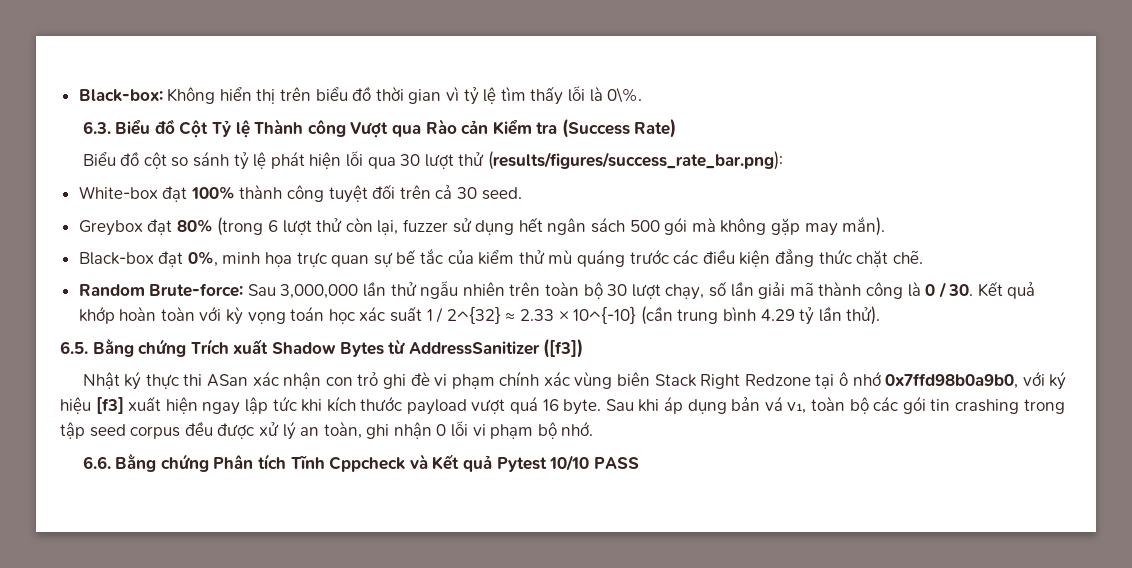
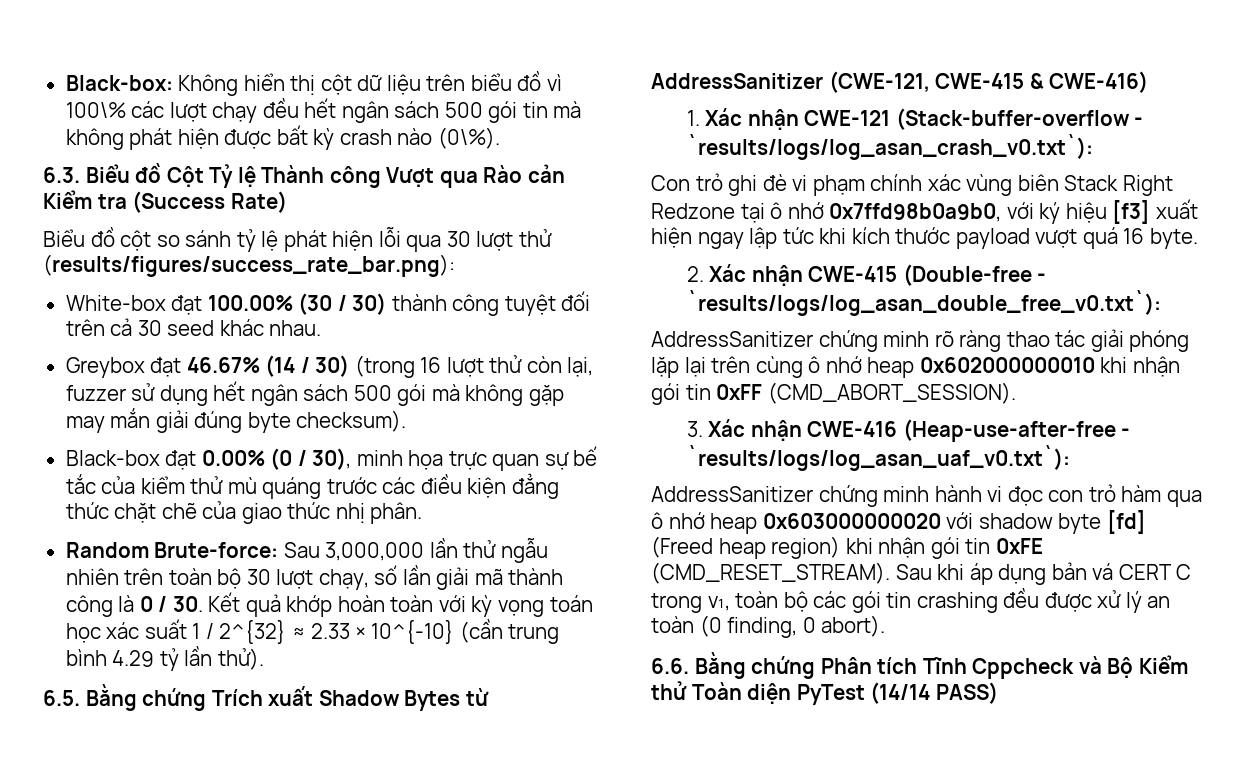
- Black-box: Không hiển thị trên biểu đồ thời gian vì tỷ lệ tìm thấy lỗi là 0\%.
+ Black-box: Không hiển thị cột dữ liệu trên biểu đồ vì 100\% các lượt chạy đều hết ngân sách 500 gói tin mà không phát hiện được bất kỳ crash nào (0\%).
- White-box đạt 100% thành công tuyệt đối trên cả 30 seed.
+ White-box đạt 100.00% (30 / 30) thành công tuyệt đối trên cả 30 seed khác nhau.
- Greybox đạt 80% (trong 6 lượt thử còn lại, fuzzer sử dụng hết ngân sách 500 gói mà không gặp may mắn).
- Black-box đạt 0%, minh họa trực quan sự bế tắc của kiểm thử mù quáng trước các điều kiện đẳng thức chặt chẽ.
+ Greybox đạt 46.67% (14 / 30) (trong 16 lượt thử còn lại, fuzzer sử dụng hết ngân sách 500 gói mà không gặp may mắn giải đúng byte checksum).
+ Black-box đạt 0.00% (0 / 30), minh họa trực quan sự bế tắc của kiểm thử mù quáng trước các điều kiện đẳng thức chặt chẽ của giao thức nhị phân.
- 6.5. Bằng chứng Trích xuất Shadow Bytes từ AddressSanitizer ([f3])
- Nhật ký thực thi ASan xác nhận con trỏ ghi đè vi phạm chính xác vùng biên Stack Right Redzone tại ô nhớ 0x7ffd98b0a9b0, với ký hiệu [f3] xuất hiện ngay lập tức khi kích thước payload vượt quá 16 byte.
+ 6.5. Bằng chứng Trích xuất Shadow Bytes từ AddressSanitizer (CWE-121, CWE-415 & CWE-416)
+ 1. Xác nhận CWE-121 (Stack-buffer-overflow - `results/logs/log_asan_crash_v0.txt`):
+ Con trỏ ghi đè vi phạm chính xác vùng biên Stack Right Redzone tại ô nhớ 0x7ffd98b0a9b0, với ký hiệu [f3] xuất hiện ngay lập tức khi kích thước payload vượt quá 16 byte.
+ 2. Xác nhận CWE-415 (Double-free - `results/logs/log_asan_double_free_v0.txt`):
+ AddressSanitizer chứng minh rõ ràng thao tác giải phóng lặp lại trên cùng ô nhớ heap 0x602000000010 khi nhận gói tin 0xFF (CMD_ABORT_SESSION).
+ 3. Xác nhận CWE-416 (Heap-use-after-free - `results/logs/log_asan_uaf_v0.txt`):
+ AddressSanitizer chứng minh hành vi đọc con trỏ hàm qua ô nhớ heap 0x603000000020 với shadow byte [fd] (Freed heap region) khi nhận gói tin 0xFE (CMD_RESET_STREAM).
- Sau khi áp dụng bản vá v₁, toàn bộ các gói tin crashing trong tập seed corpus đều được xử lý an toàn, ghi nhận 0 lỗi vi phạm bộ nhớ.
+ Sau khi áp dụng bản vá CERT C trong v₁, toàn bộ các gói tin crashing đều được xử lý an toàn (0 finding, 0 abort).
- 6.6. Bằng chứng Phân tích Tĩnh Cppcheck và Kết quả Pytest 10/10 PASS
+ 6.6. Bằng chứng Phân tích Tĩnh Cppcheck và Bộ Kiểm thử Toàn diện PyTest (14/14 PASS)

